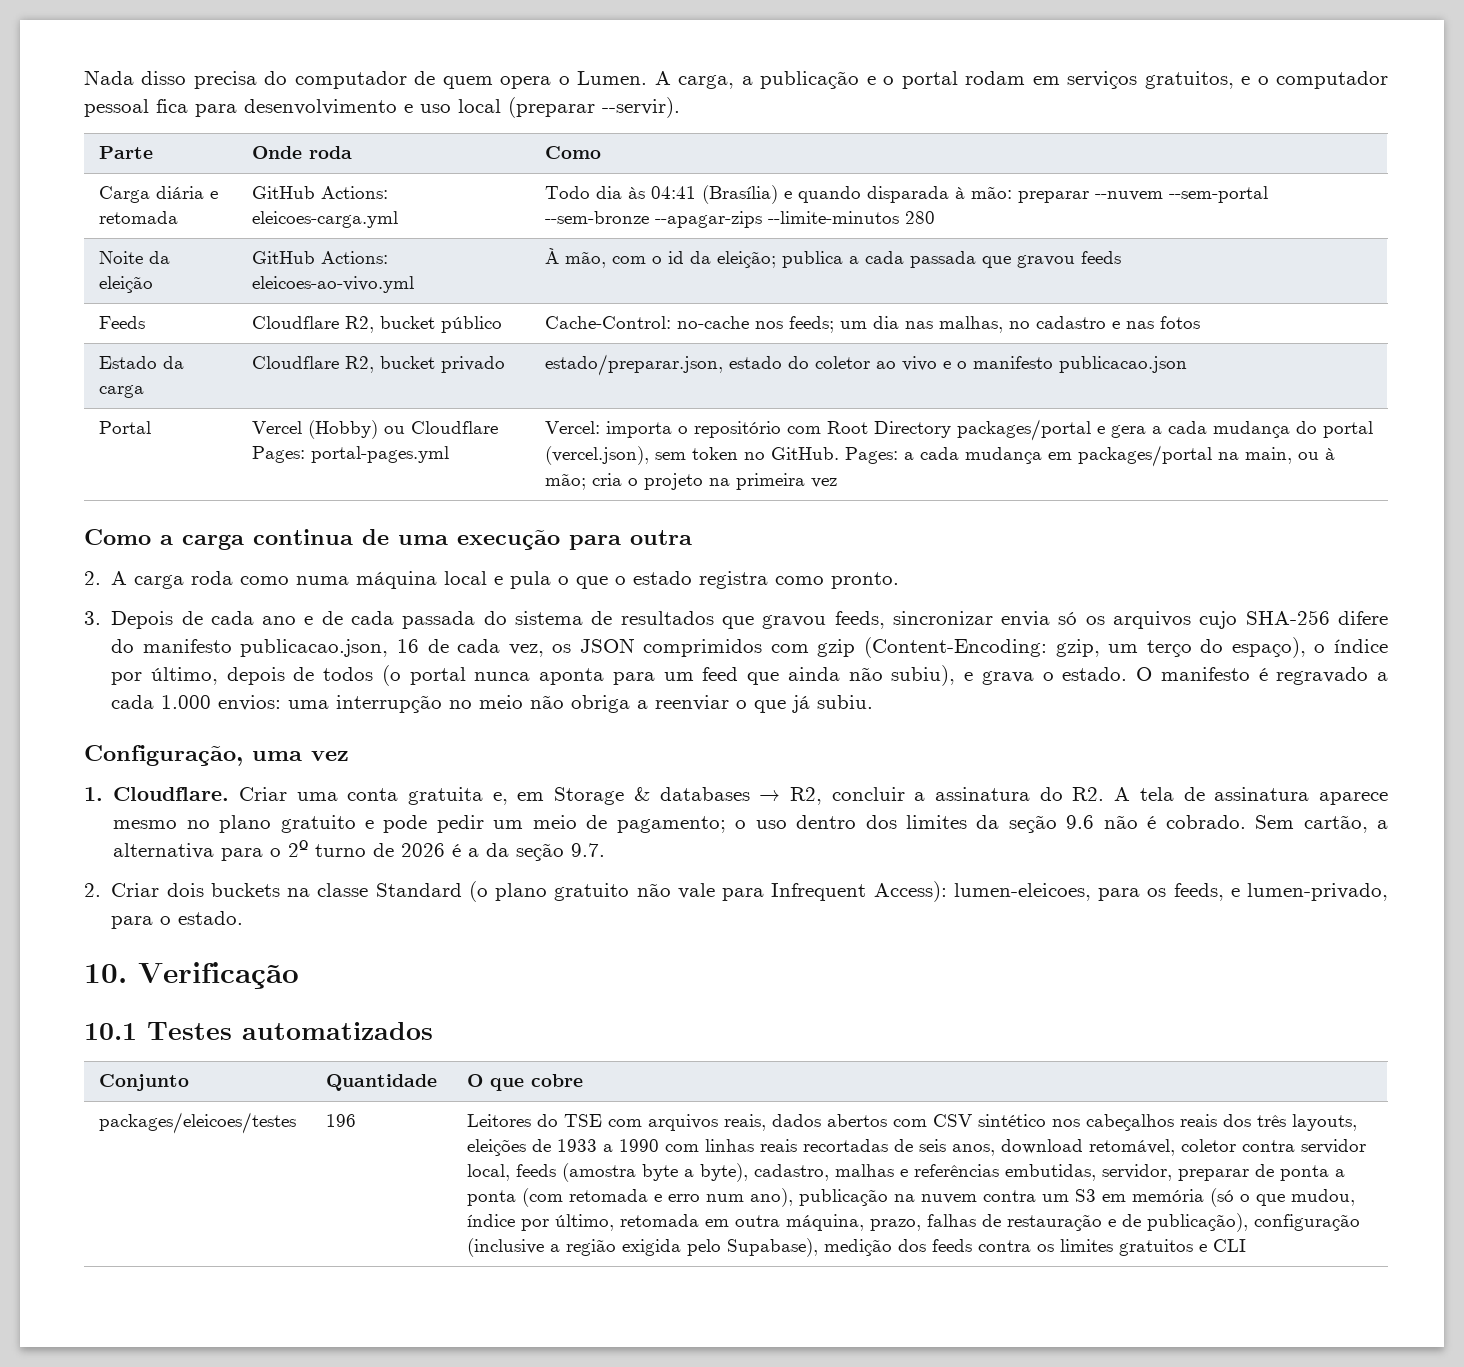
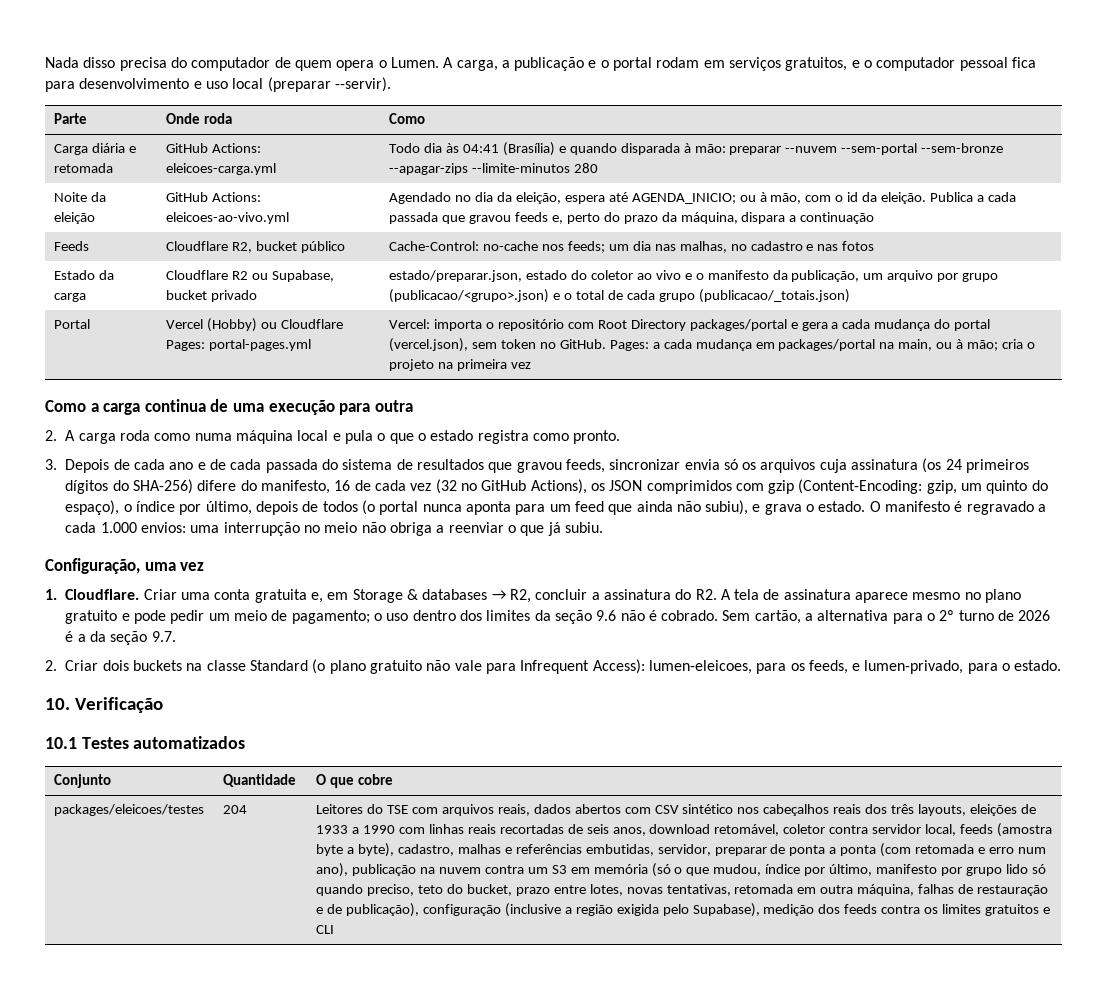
- Noite da eleição | GitHub Actions: eleicoes-ao-vivo.yml | À mão, com o id da eleição; publica a cada passada que gravou feeds
+ Noite da eleição | GitHub Actions: eleicoes-ao-vivo.yml | Agendado no dia da eleição, espera até AGENDA_INICIO; ou à mão, com o id da eleição. Publica a cada passada que gravou feeds e, perto do prazo da máquina, dispara a continuação
- Estado da carga | Cloudflare R2, bucket privado | estado/preparar.json, estado do coletor ao vivo e o manifesto publicacao.json
+ Estado da carga | Cloudflare R2 ou Supabase, bucket privado | estado/preparar.json, estado do coletor ao vivo e o manifesto da publicação, um arquivo por grupo (publicacao/<grupo>.json) e o total de cada grupo (publicacao/_totais.json)
- 3. Depois de cada ano e de cada passada do sistema de resultados que gravou feeds, sincronizar envia só os arquivos cujo SHA-256 difere do manifesto publicacao.json, 16 de cada vez, os JSON comprimidos com gzip (Content-Encoding: gzip, um terço do espaço), o índice por último, depois de todos (o portal nunca aponta para um feed que ainda não subiu), e grava o estado.
+ 3. Depois de cada ano e de cada passada do sistema de resultados que gravou feeds, sincronizar envia só os arquivos cuja assinatura (os 24 primeiros dígitos do SHA-256) difere do manifesto, 16 de cada vez (32 no GitHub Actions), os JSON comprimidos com gzip (Content-Encoding: gzip, um quinto do espaço), o índice por último, depois de todos (o portal nunca aponta para um feed que ainda não subiu), e grava o estado.
- 196
+ 204
- Leitores do TSE com arquivos reais, dados abertos com CSV sintético nos cabeçalhos reais dos três layouts, eleições de 1933 a 1990 com linhas reais recortadas de seis anos, download retomável, coletor contra servidor local, feeds (amostra byte a byte), cadastro, malhas e referências embutidas, servidor, preparar de ponta a ponta (com retomada e erro num ano), publicação na nuvem contra um S3 em memória (só o que mudou, índice por último, retomada em outra máquina, prazo, falhas de restauração e de publicação), configuração (inclusive a região exigida pelo Supabase), medição dos feeds contra os limites gratuitos e CLI
+ Leitores do TSE com arquivos reais, dados abertos com CSV sintético nos cabeçalhos reais dos três layouts, eleições de 1933 a 1990 com linhas reais recortadas de seis anos, download retomável, coletor contra servidor local, feeds (amostra byte a byte), cadastro, malhas e referências embutidas, servidor, preparar de ponta a ponta (com retomada e erro num ano), publicação na nuvem contra um S3 em memória (só o que mudou, índice por último, manifesto por grupo lido só quando preciso, teto do bucket, prazo entre lotes, novas tentativas, retomada em outra máquina, falhas de restauração e de publicação), configuração (inclusive a região exigida pelo Supabase), medição dos feeds contra os limites gratuitos e CLI

